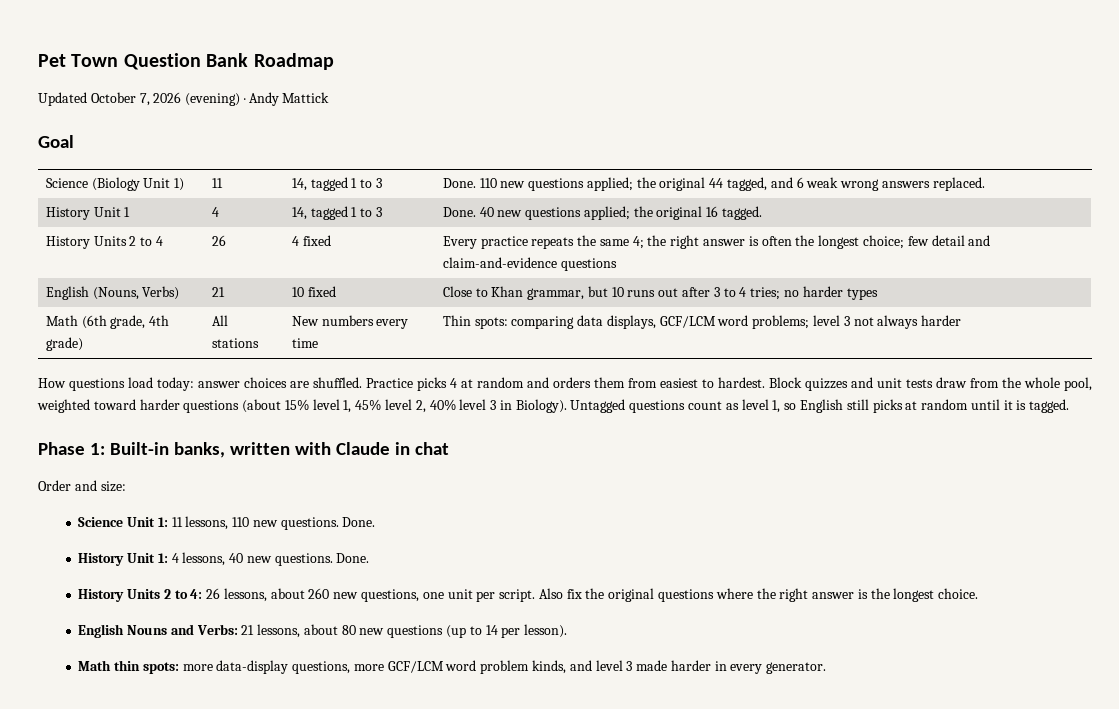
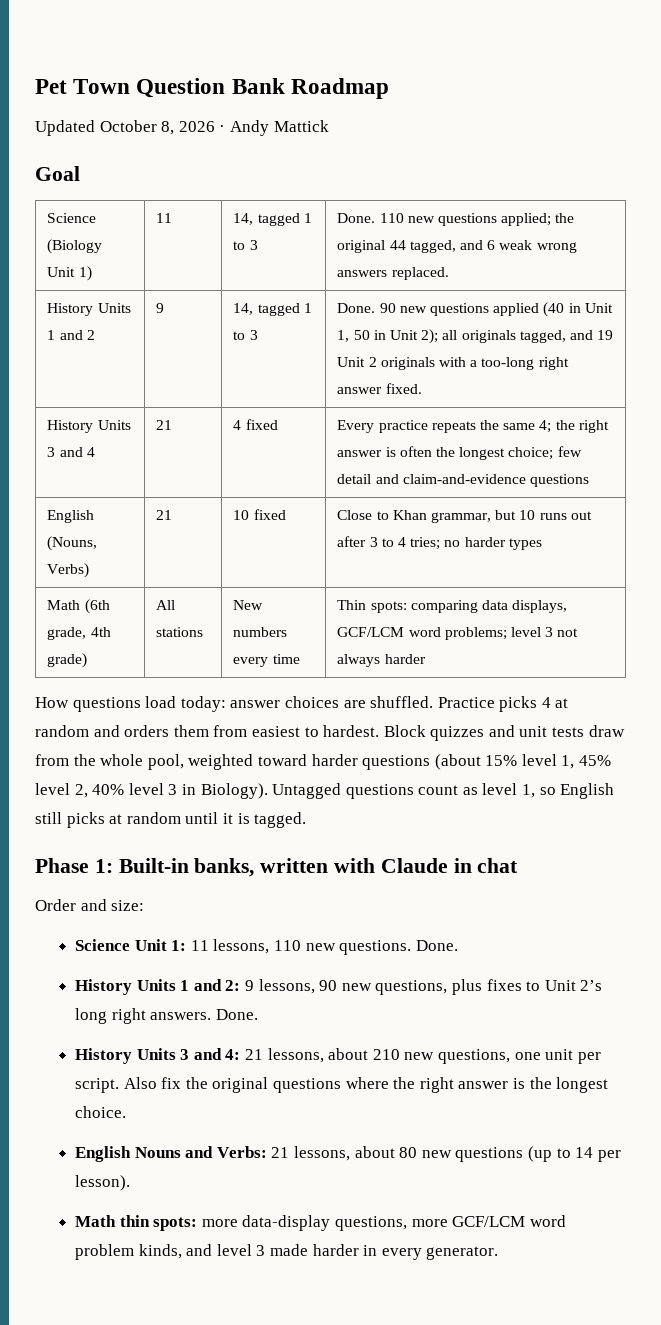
- Updated October 7, 2026 (evening) · Andy Mattick
+ Updated October 8, 2026 · Andy Mattick
- History Unit 1 | 4 | 14, tagged 1 to 3 | Done. 40 new questions applied; the original 16 tagged.
- History Units 2 to 4 | 26 | 4 fixed | Every practice repeats the same 4; the right answer is often the longest choice; few detail and claim-and-evidence questions
+ History Units 1 and 2 | 9 | 14, tagged 1 to 3 | Done. 90 new questions applied (40 in Unit 1, 50 in Unit 2); all originals tagged, and 19 Unit 2 originals with a too-long right answer fixed.
+ History Units 3 and 4 | 21 | 4 fixed | Every practice repeats the same 4; the right answer is often the longest choice; few detail and claim-and-evidence questions
- History Unit 1: 4 lessons, 40 new questions. Done.
- History Units 2 to 4: 26 lessons, about 260 new questions, one unit per script.
+ History Units 1 and 2: 9 lessons, 90 new questions, plus fixes to Unit 2’s long right answers. Done.
+ History Units 3 and 4: 21 lessons, about 210 new questions, one unit per script.

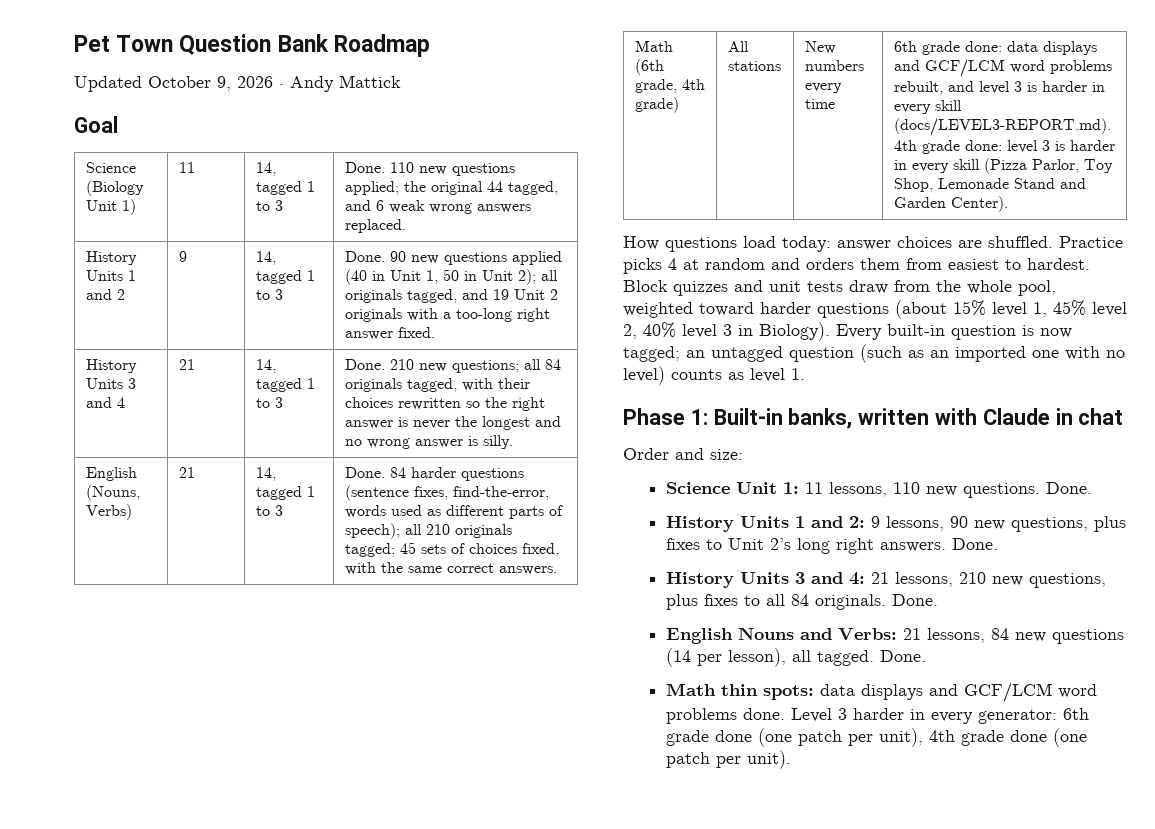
- Updated October 8, 2026 · Andy Mattick
+ Updated October 9, 2026 · Andy Mattick
- History Units 3 and 4 | 21 | 4 fixed | Every practice repeats the same 4; the right answer is often the longest choice; few detail and claim-and-evidence questions
- English (Nouns, Verbs) | 21 | 10 fixed | Close to Khan grammar, but 10 runs out after 3 to 4 tries; no harder types
+ History Units 3 and 4 | 21 | 14, tagged 1 to 3 | Done. 210 new questions; all 84 originals tagged, with their choices rewritten so the right answer is never the longest and no wrong answer is silly.
+ English (Nouns, Verbs) | 21 | 14, tagged 1 to 3 | Done. 84 harder questions (sentence fixes, find-the-error, words used as different parts of speech); all 210 originals tagged; 45 sets of choices fixed, with the same correct answers.
- Thin spots: comparing data displays, GCF/LCM word problems; level 3 not always harder
+ 6th grade done: data displays and GCF/LCM word problems rebuilt, and level 3 is harder in every skill (docs/LEVEL3-REPORT.md). 4th grade done: level 3 is harder in every skill (Pizza Parlor, Toy Shop, Lemonade Stand and Garden Center).
- Untagged questions count as level 1, so English still picks at random until it is tagged.
+ Every built-in question is now tagged; an untagged question (such as an imported one with no level) counts as level 1.
- History Units 3 and 4: 21 lessons, about 210 new questions, one unit per script. Also fix the original questions where the right answer is the longest choice.
+ History Units 3 and 4: 21 lessons, 210 new questions, plus fixes to all 84 originals. Done.
- English Nouns and Verbs: 21 lessons, about 80 new questions (up to 14 per lesson).
- Math thin spots: more data-display questions, more GCF/LCM word problem kinds, and level 3 made harder in every generator.
+ English Nouns and Verbs: 21 lessons, 84 new questions (14 per lesson), all tagged. Done.
+ Math thin spots: data displays and GCF/LCM word problems done. Level 3 harder in every generator: 6th grade done (one patch per unit), 4th grade done (one patch per unit).

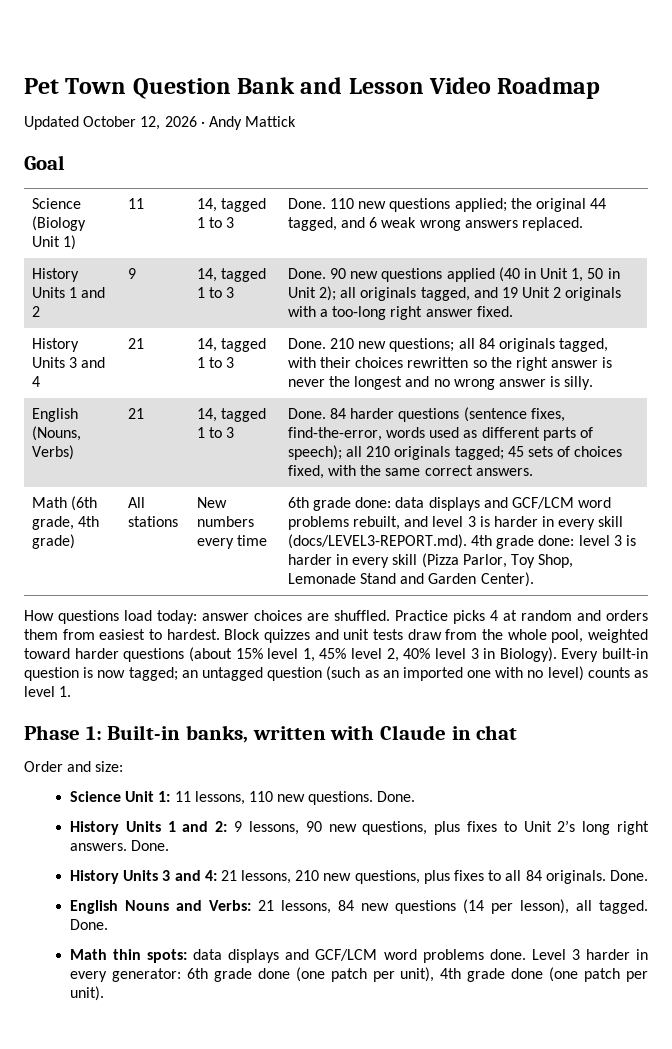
- Pet Town Question Bank Roadmap
+ Pet Town Question Bank and Lesson Video Roadmap
- Updated October 9, 2026 · Andy Mattick
+ Updated October 12, 2026 · Andy Mattick

